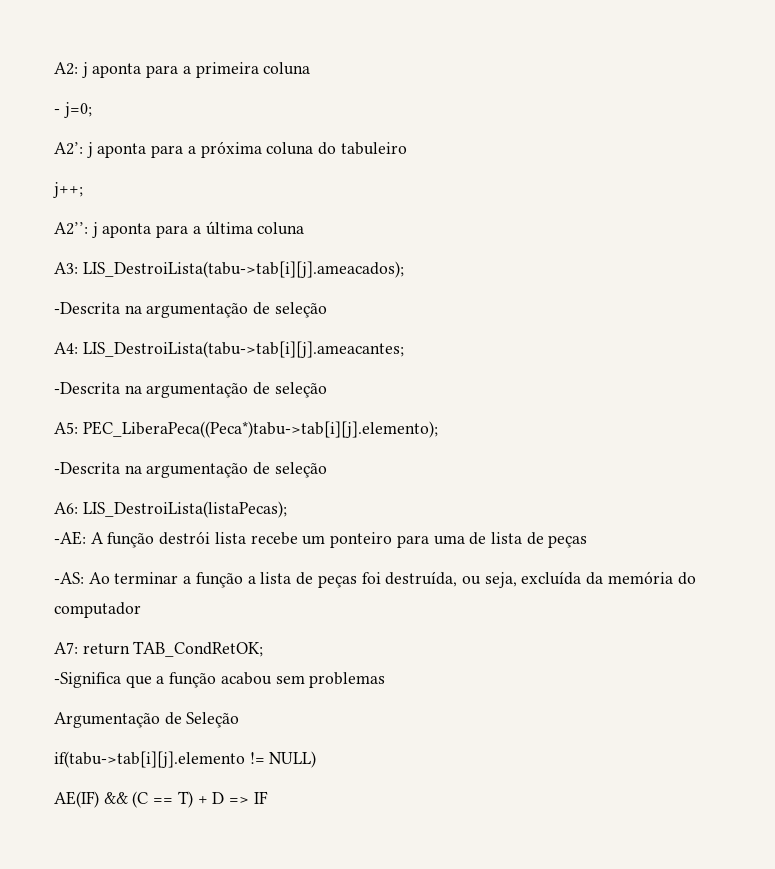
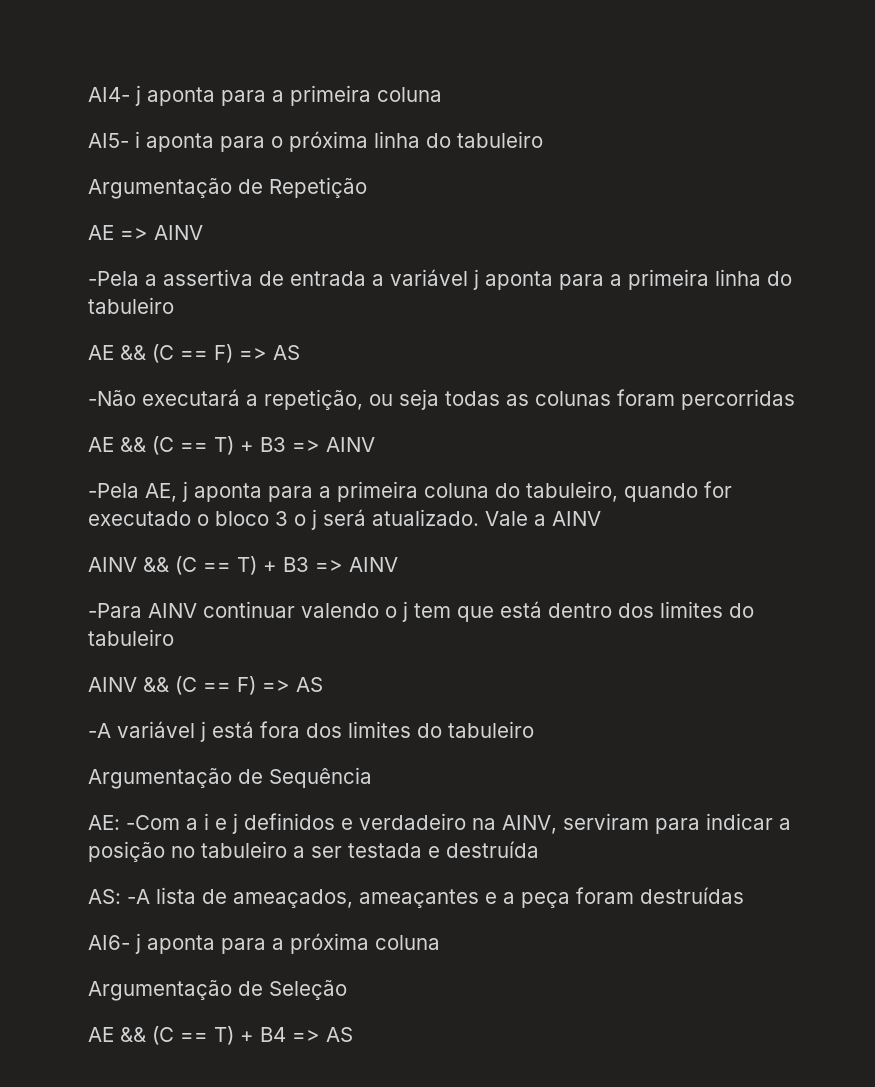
- A2: j aponta para a primeira coluna
+ AI4- j aponta para a primeira coluna
- - j=0;
- A2’: j aponta para a próxima coluna do tabuleiro
- j++;
- A2’’: j aponta para a última coluna
- A3: LIS_DestroiLista(tabu->tab[i][j].ameacados);
- -Descrita na argumentação de seleção
- A4: LIS_DestroiLista(tabu->tab[i][j].ameacantes;
- -Descrita na argumentação de seleção
- A5: PEC_LiberaPeca((Peca*)tabu->tab[i][j].elemento);
- -Descrita na argumentação de seleção
- A6: LIS_DestroiLista(listaPecas);
- -AE: A função destrói lista recebe um ponteiro para uma de lista de peças
- -AS: Ao terminar a função a lista de peças foi destruída, ou seja, excluída da memória do computador
- A7: return TAB_CondRetOK;
- -Significa que a função acabou sem problemas
+ AI5- i aponta para o próxima linha do tabuleiro
+ Argumentação de Repetição
+ AE => AINV
+ -Pela a assertiva de entrada a variável j aponta para a primeira linha do tabuleiro
+ AE && (C == F) => AS
+ -Não executará a repetição, ou seja todas as colunas foram percorridas
+ AE && (C == T) + B3 => AINV
+ -Pela AE, j aponta para a primeira coluna do tabuleiro, quando for executado o bloco 3 o j será atualizado. Vale a AINV
+ AINV && (C == T) + B3 => AINV
+ -Para AINV continuar valendo o j tem que está dentro dos limites do tabuleiro
+ AINV && (C == F) => AS
+ -A variável j está fora dos limites do tabuleiro
+ Argumentação de Sequência
+ AE: -Com a i e j definidos e verdadeiro na AINV, serviram para indicar a posição no tabuleiro a ser testada e destruída
+ AS: -A lista de ameaçados, ameaçantes e a peça foram destruídas
+ AI6- j aponta para a próxima coluna
- if(tabu->tab[i][j].elemento != NULL)
- AE(IF) && (C == T) + D => IF
+ AE && (C == T) + B4 => AS

